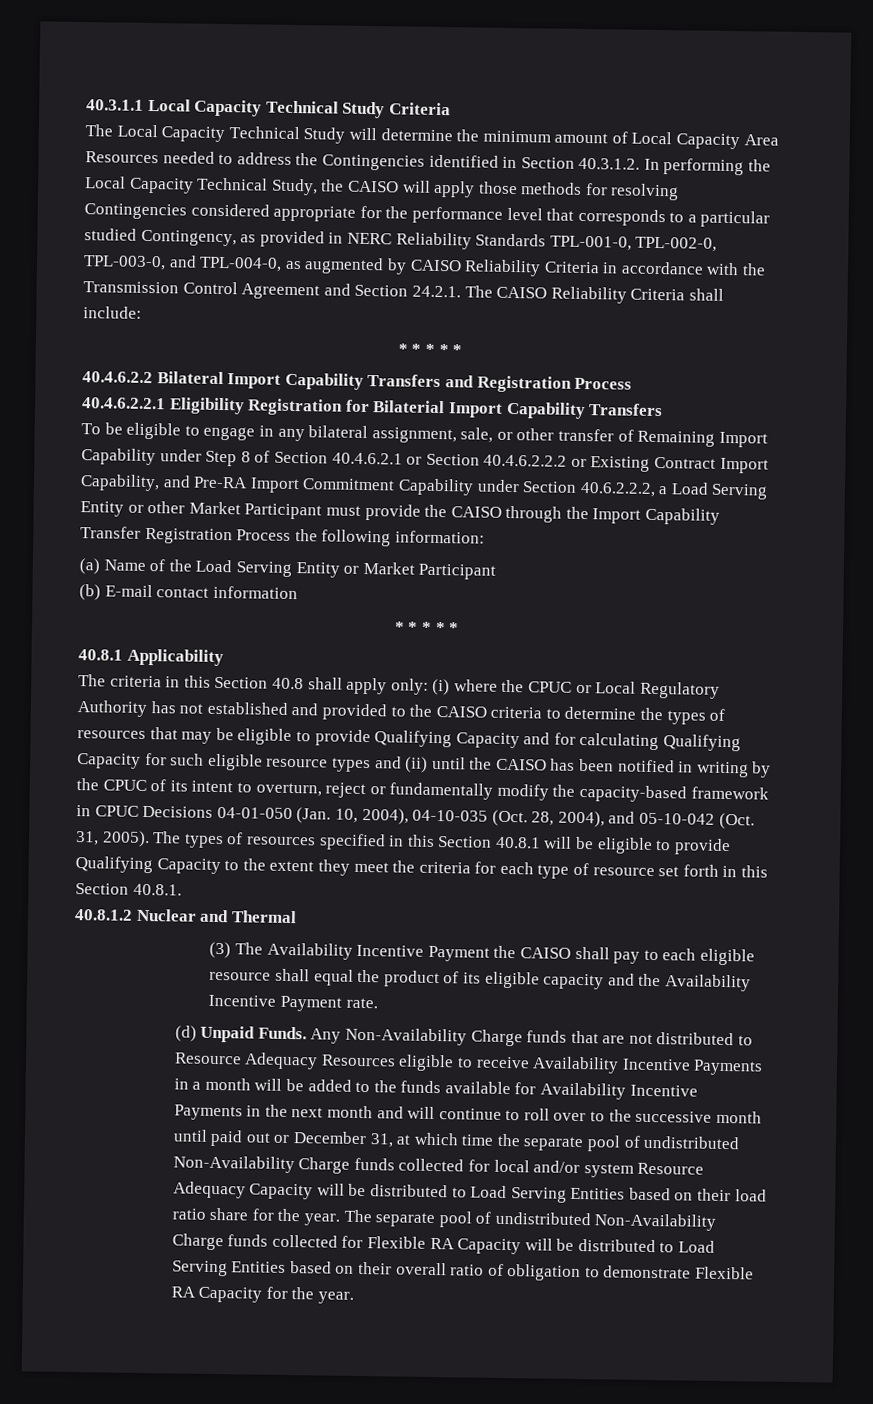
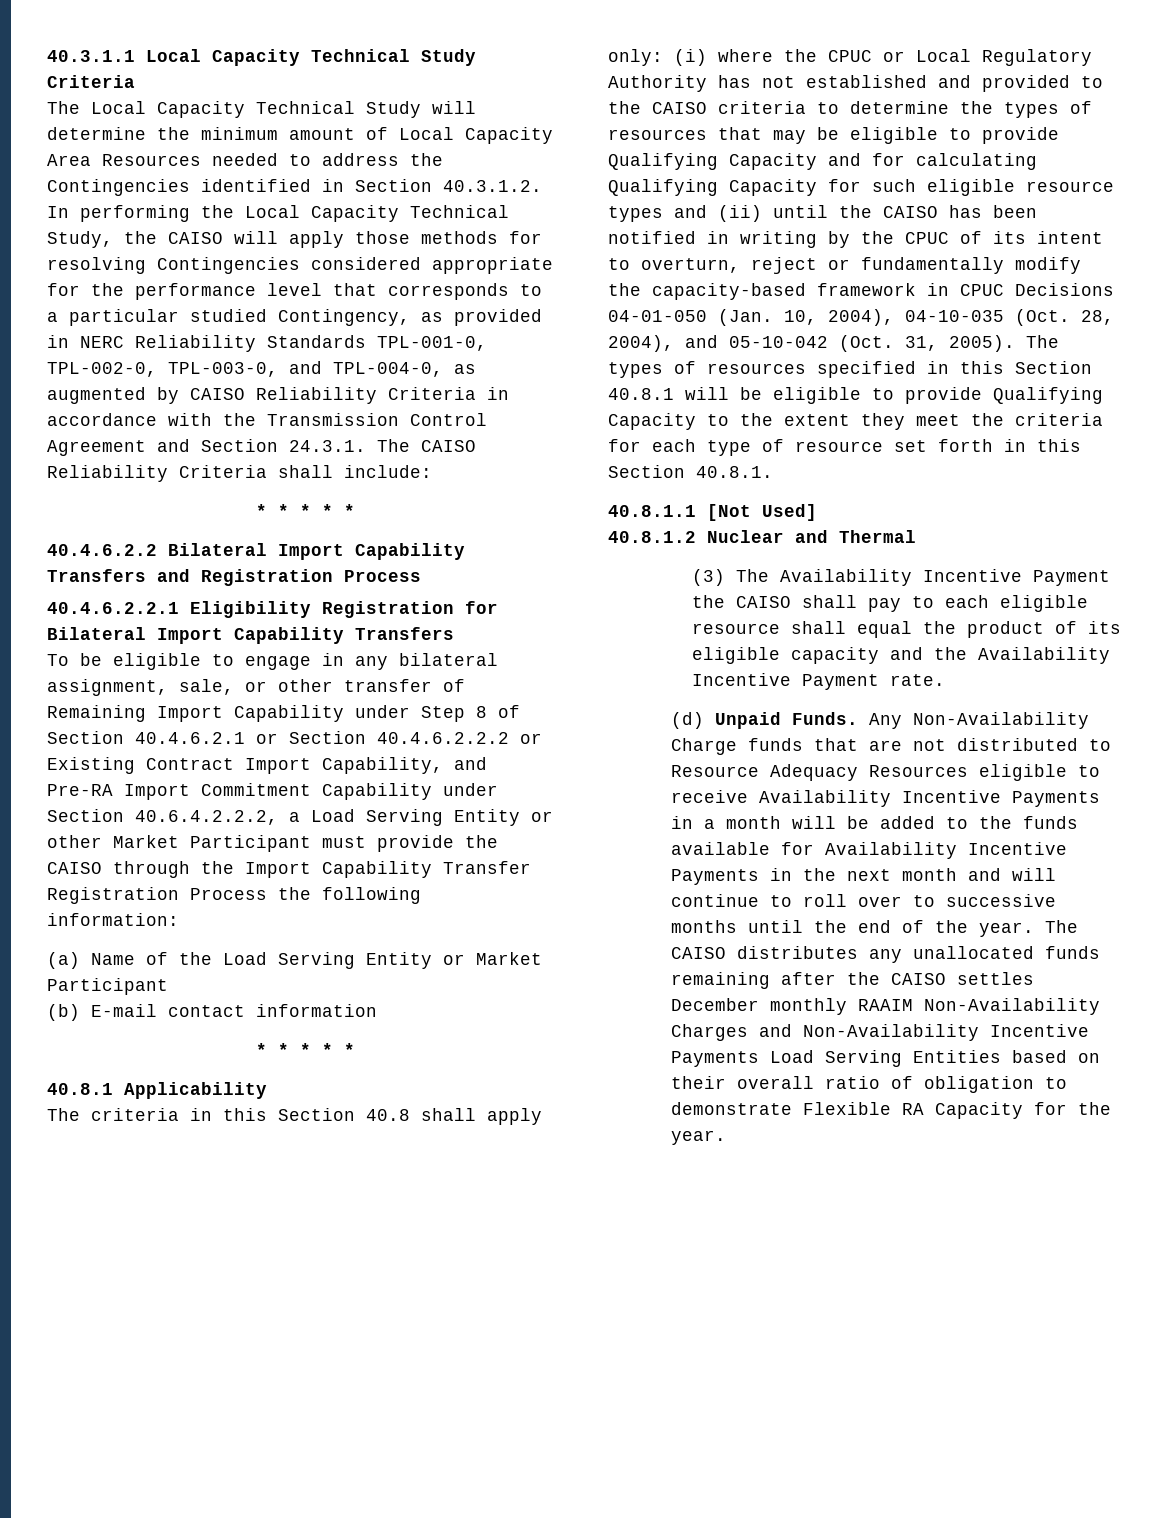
- The Local Capacity Technical Study will determine the minimum amount of Local Capacity Area Resources needed to address the Contingencies identified in Section 40.3.1.2. In performing the Local Capacity Technical Study, the CAISO will apply those methods for resolving Contingencies considered appropriate for the performance level that corresponds to a particular studied Contingency, as provided in NERC Reliability Standards TPL-001-0, TPL-002-0, TPL-003-0, and TPL-004-0, as augmented by CAISO Reliability Criteria in accordance with the Transmission Control Agreement and Section 24.2.1. The CAISO Reliability Criteria shall include:
+ The Local Capacity Technical Study will determine the minimum amount of Local Capacity Area Resources needed to address the Contingencies identified in Section 40.3.1.2. In performing the Local Capacity Technical Study, the CAISO will apply those methods for resolving Contingencies considered appropriate for the performance level that corresponds to a particular studied Contingency, as provided in NERC Reliability Standards TPL-001-0, TPL-002-0, TPL-003-0, and TPL-004-0, as augmented by CAISO Reliability Criteria in accordance with the Transmission Control Agreement and Section 24.3.1. The CAISO Reliability Criteria shall include:
- 40.4.6.2.2.1 Eligibility Registration for Bilaterial Import Capability Transfers
+ 40.4.6.2.2.1 Eligibility Registration for Bilateral Import Capability Transfers
- To be eligible to engage in any bilateral assignment, sale, or other transfer of Remaining Import Capability under Step 8 of Section 40.4.6.2.1 or Section 40.4.6.2.2.2 or Existing Contract Import Capability, and Pre-RA Import Commitment Capability under Section 40.6.2.2.2, a Load Serving Entity or other Market Participant must provide the CAISO through the Import Capability Transfer Registration Process the following information:
+ To be eligible to engage in any bilateral assignment, sale, or other transfer of Remaining Import Capability under Step 8 of Section 40.4.6.2.1 or Section 40.4.6.2.2.2 or Existing Contract Import Capability, and Pre-RA Import Commitment Capability under Section 40.6.4.2.2.2, a Load Serving Entity or other Market Participant must provide the CAISO through the Import Capability Transfer Registration Process the following information:
+ 40.8.1.1 [Not Used]
- Any Non-Availability Charge funds that are not distributed to Resource Adequacy Resources eligible to receive Availability Incentive Payments in a month will be added to the funds available for Availability Incentive Payments in the next month and will continue to roll over to the successive month until paid out or December 31, at which time the separate pool of undistributed Non-Availability Charge funds collected for local and/or system Resource Adequacy Capacity will be distributed to Load Serving Entities based on their load ratio share for the year. The separate pool of undistributed Non-Availability Charge funds collected for Flexible RA Capacity will be distributed to Load Serving Entities based on their overall ratio of obligation to demonstrate Flexible RA Capacity for the year.
+ Any Non-Availability Charge funds that are not distributed to Resource Adequacy Resources eligible to receive Availability Incentive Payments in a month will be added to the funds available for Availability Incentive Payments in the next month and will continue to roll over to successive months until the end of the year. The CAISO distributes any unallocated funds remaining after the CAISO settles December monthly RAAIM Non-Availability Charges and Non-Availability Incentive Payments Load Serving Entities based on their overall ratio of obligation to demonstrate Flexible RA Capacity for the year.

